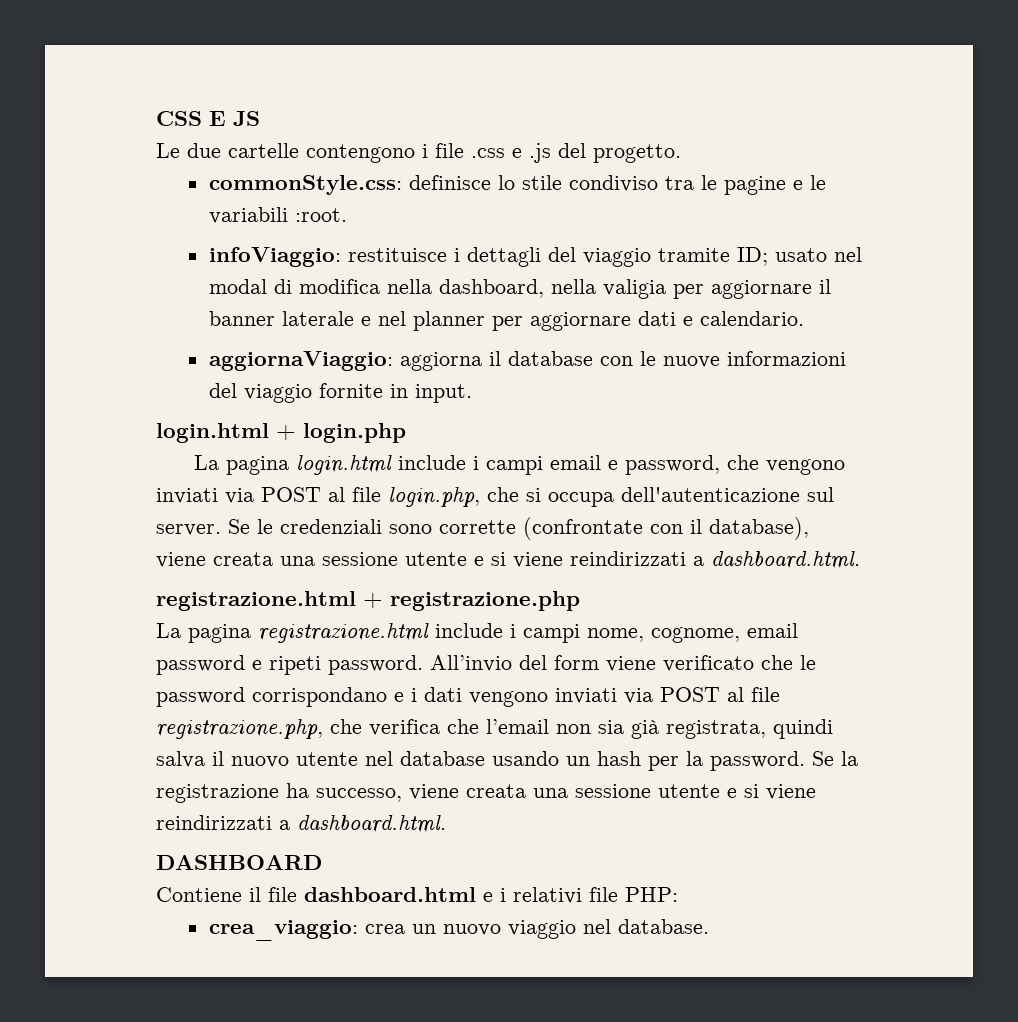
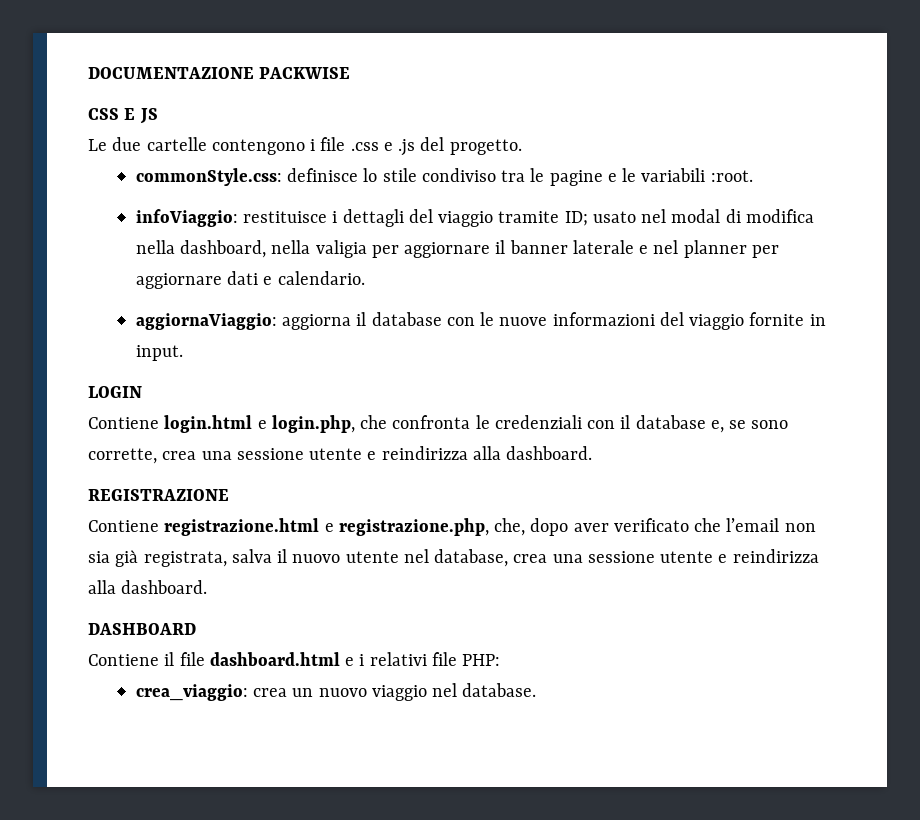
+ DOCUMENTAZIONE PACKWISE
- login.html + login.php
- La pagina login.html include i campi email e password, che vengono inviati via POST al file login.php, che si occupa dell'autenticazione sul server. Se le credenziali sono corrette (confrontate con il database), viene creata una sessione utente e si viene reindirizzati a dashboard.html.
- registrazione.html + registrazione.php
- La pagina registrazione.html include i campi nome, cognome, email password e ripeti password. All’invio del form viene verificato che le password corrispondano e i dati vengono inviati via POST al file registrazione.php, che verifica che l’email non sia già registrata, quindi salva il nuovo utente nel database usando un hash per la password. Se la registrazione ha successo, viene creata una sessione utente e si viene reindirizzati a dashboard.html.
+ LOGIN
+ Contiene login.html e login.php, che confronta le credenziali con il database e, se sono corrette, crea una sessione utente e reindirizza alla dashboard.
+ REGISTRAZIONE
+ Contiene registrazione.html e registrazione.php, che, dopo aver verificato che l’email non sia già registrata, salva il nuovo utente nel database, crea una sessione utente e reindirizza alla dashboard.

